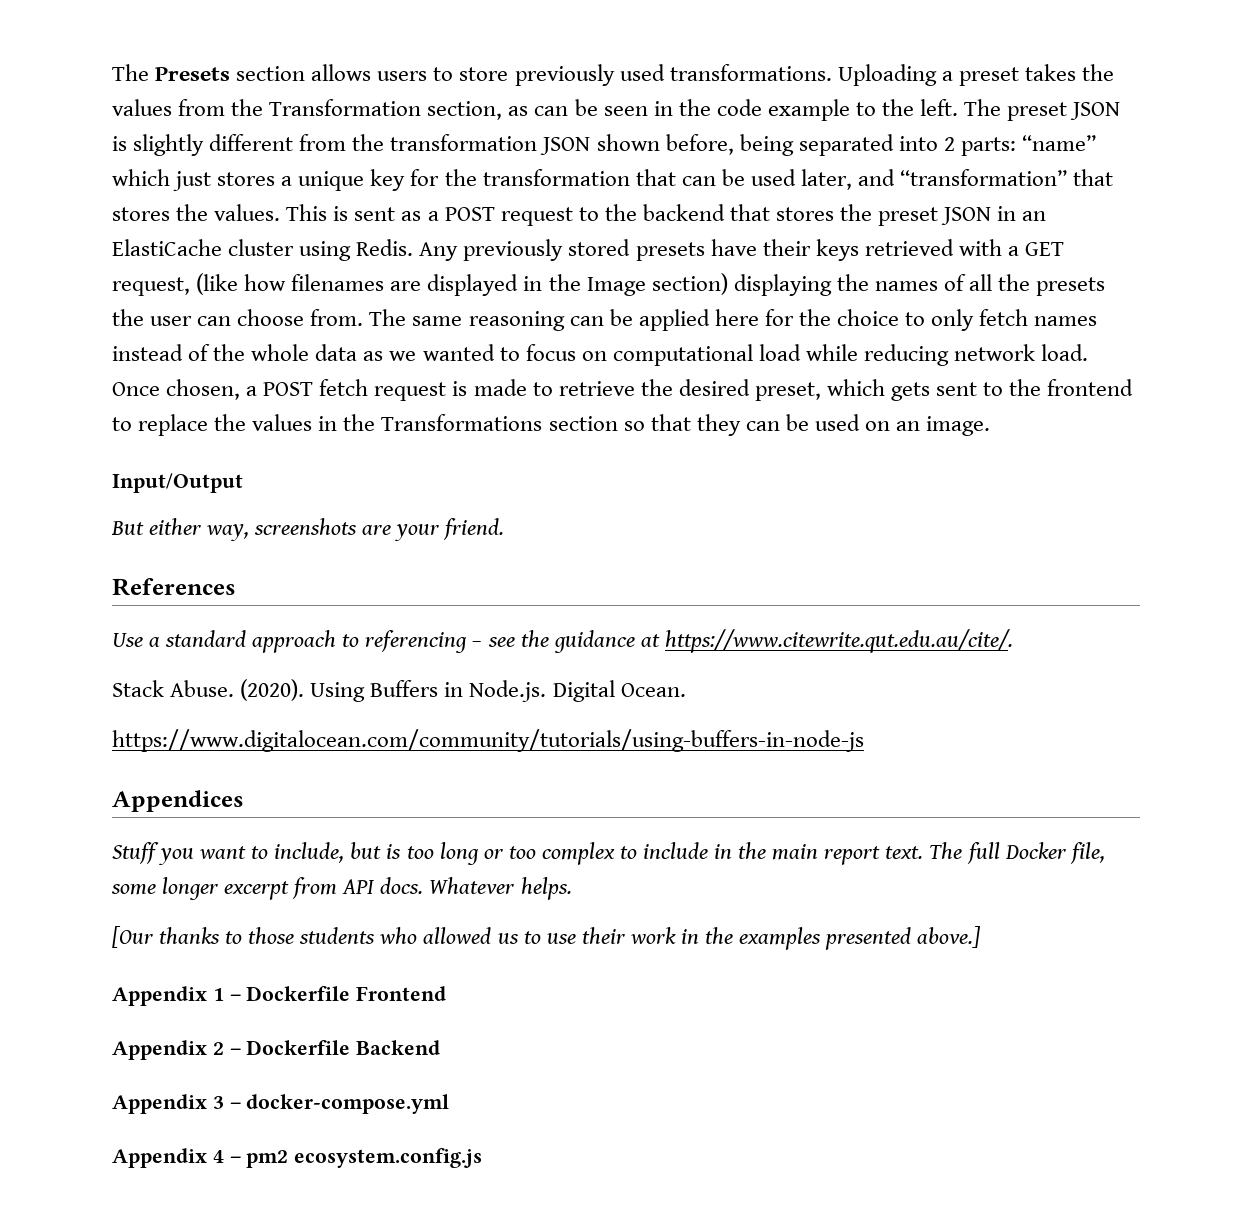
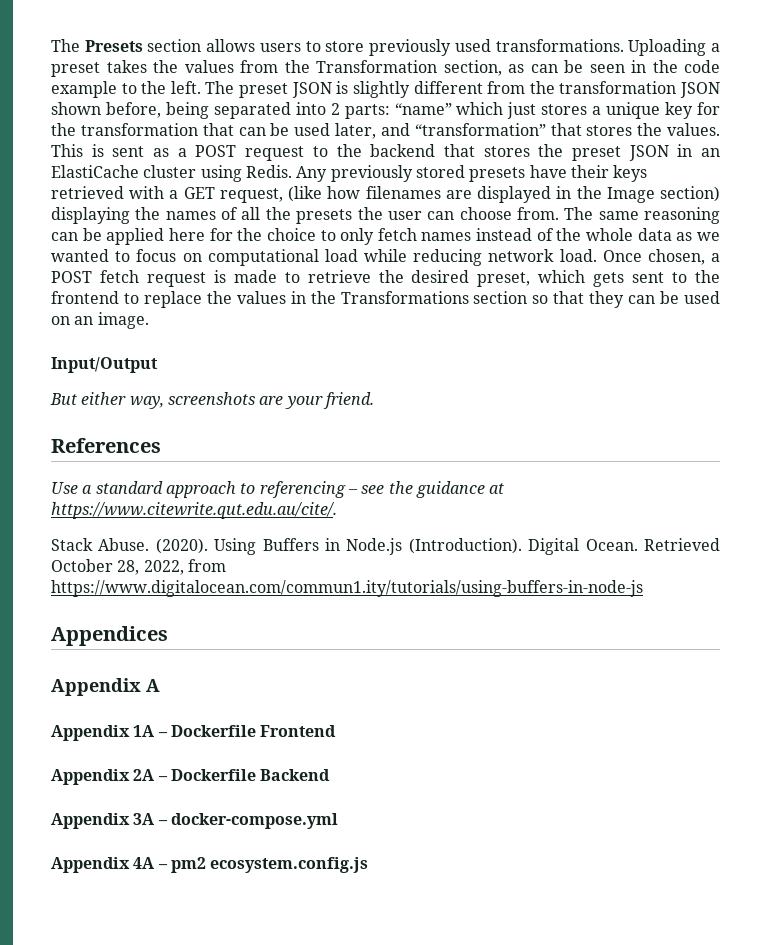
- Using Buffers in Node.js. Digital Ocean.
- https://www.digitalocean.com/community/tutorials/using-buffers-in-node-js
+ Using Buffers in Node.js (Introduction). Digital Ocean. Retrieved October 28, 2022, from https://www.digitalocean.com/commun1.ity/tutorials/using-buffers-in-node-js
  Appendices
- Stuff you want to include, but is too long or too complex to include in the main report text. The full Docker file, some longer excerpt from API docs. Whatever helps.
- [Our thanks to those students who allowed us to use their work in the examples presented above.]
- Appendix 1 – Dockerfile Frontend
+ Appendix A
+ Appendix 1A – Dockerfile Frontend
- Appendix 2 – Dockerfile Backend
+ Appendix 2A – Dockerfile Backend
- Appendix 3 – docker-compose.yml
+ Appendix 3A – docker-compose.yml
- Appendix 4 – pm2 ecosystem.config.js
+ Appendix 4A – pm2 ecosystem.config.js

